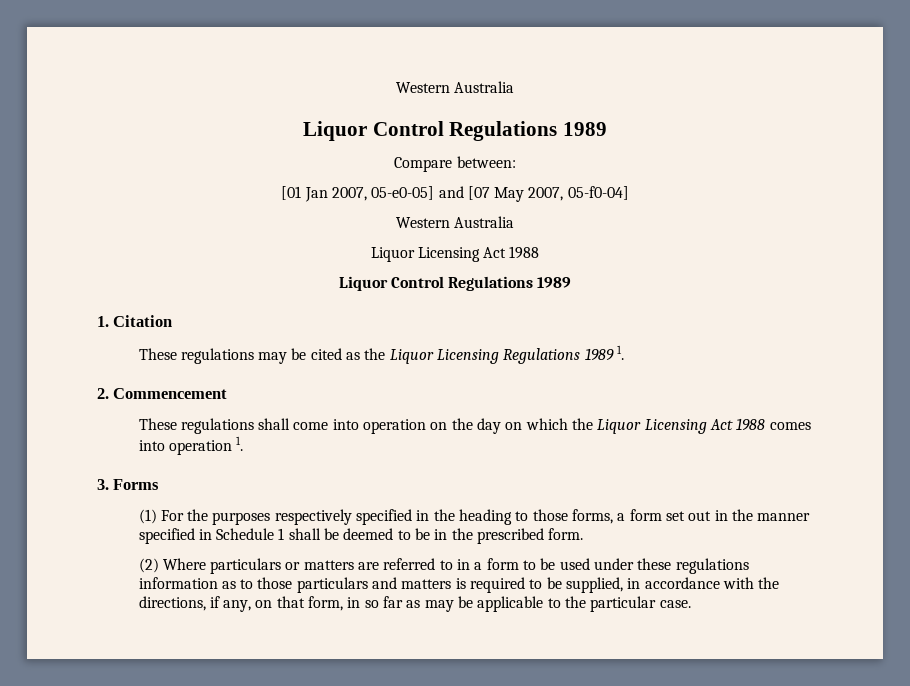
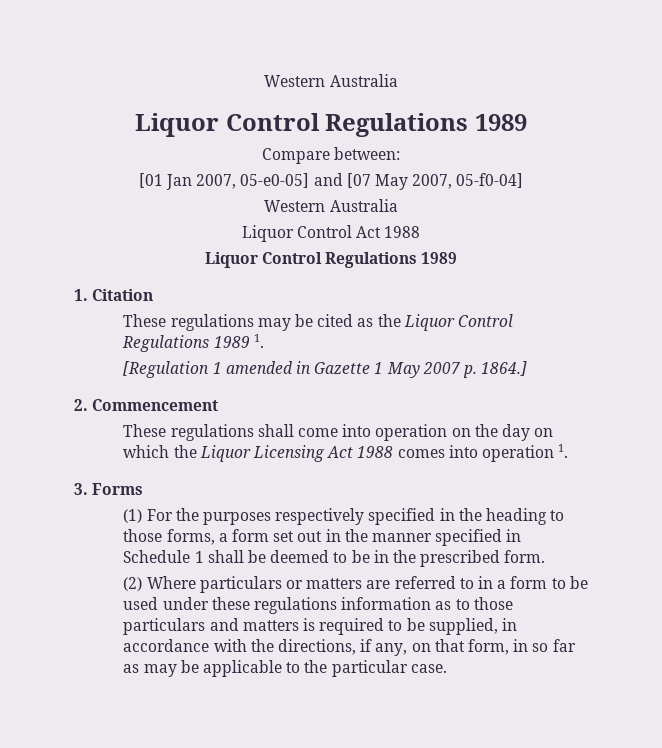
  [01 Jan 2007, 05-e0-05] and [07 May 2007, 05-f0-04]
  Western Australia
- Liquor Licensing Act 1988
+ Liquor Control Act 1988
- These regulations may be cited as the Liquor Licensing Regulations 1989 1.
+ These regulations may be cited as the Liquor Control Regulations 1989 1.
+ [Regulation 1 amended in Gazette 1 May 2007 p. 1864.]

